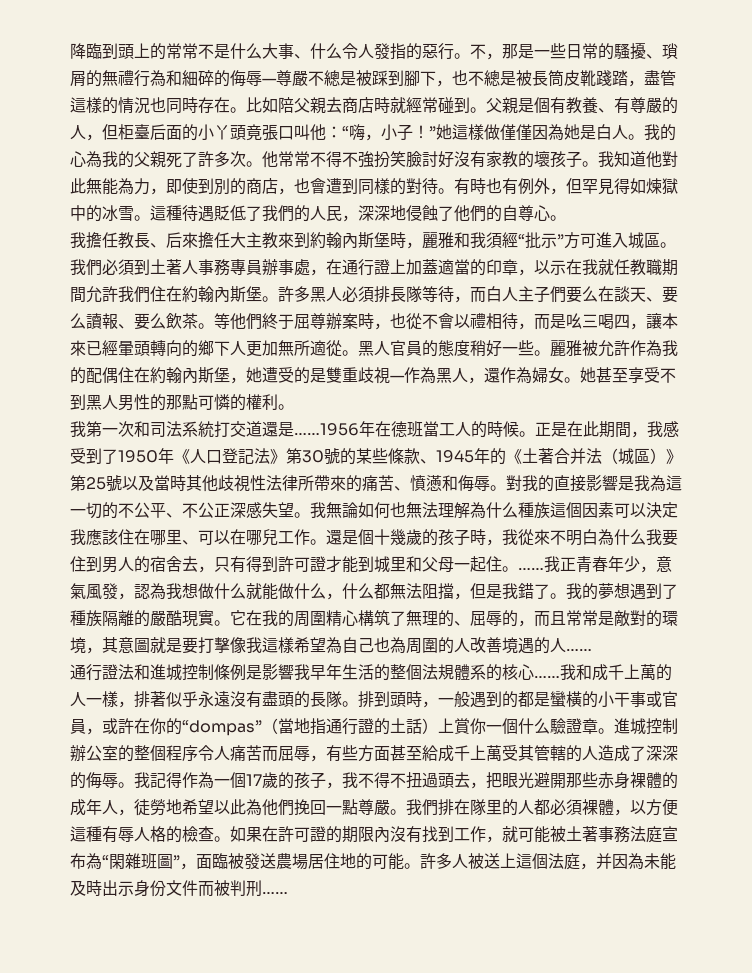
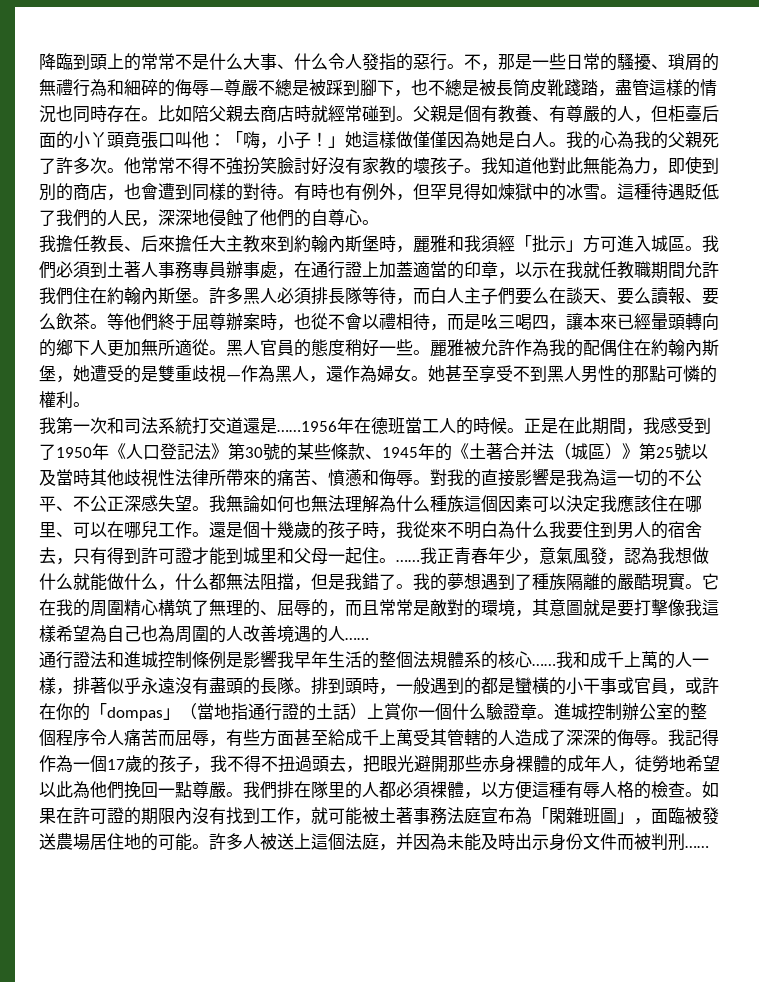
- 父親是個有教養、有尊嚴的人，但柜臺后面的小丫頭竟張口叫他：“嗨，小子！”她這樣做僅僅因為她是白人。
+ 父親是個有教養、有尊嚴的人，但柜臺后面的小丫頭竟張口叫他：「嗨，小子！」她這樣做僅僅因為她是白人。
- 我擔任教長、后來擔任大主教來到約翰內斯堡時，麗雅和我須經“批示”方可進入城區。
+ 我擔任教長、后來擔任大主教來到約翰內斯堡時，麗雅和我須經「批示」方可進入城區。
- 排到頭時，一般遇到的都是蠻橫的小干事或官員，或許在你的“dompas”（當地指通行證的土話）上賞你一個什么驗證章。
+ 排到頭時，一般遇到的都是蠻橫的小干事或官員，或許在你的「dompas」（當地指通行證的土話）上賞你一個什么驗證章。
- 如果在許可證的期限內沒有找到工作，就可能被土著事務法庭宣布為“閑雜班圖”，面臨被發送農場居住地的可能。
+ 如果在許可證的期限內沒有找到工作，就可能被土著事務法庭宣布為「閑雜班圖」，面臨被發送農場居住地的可能。

